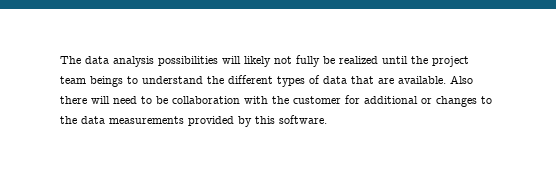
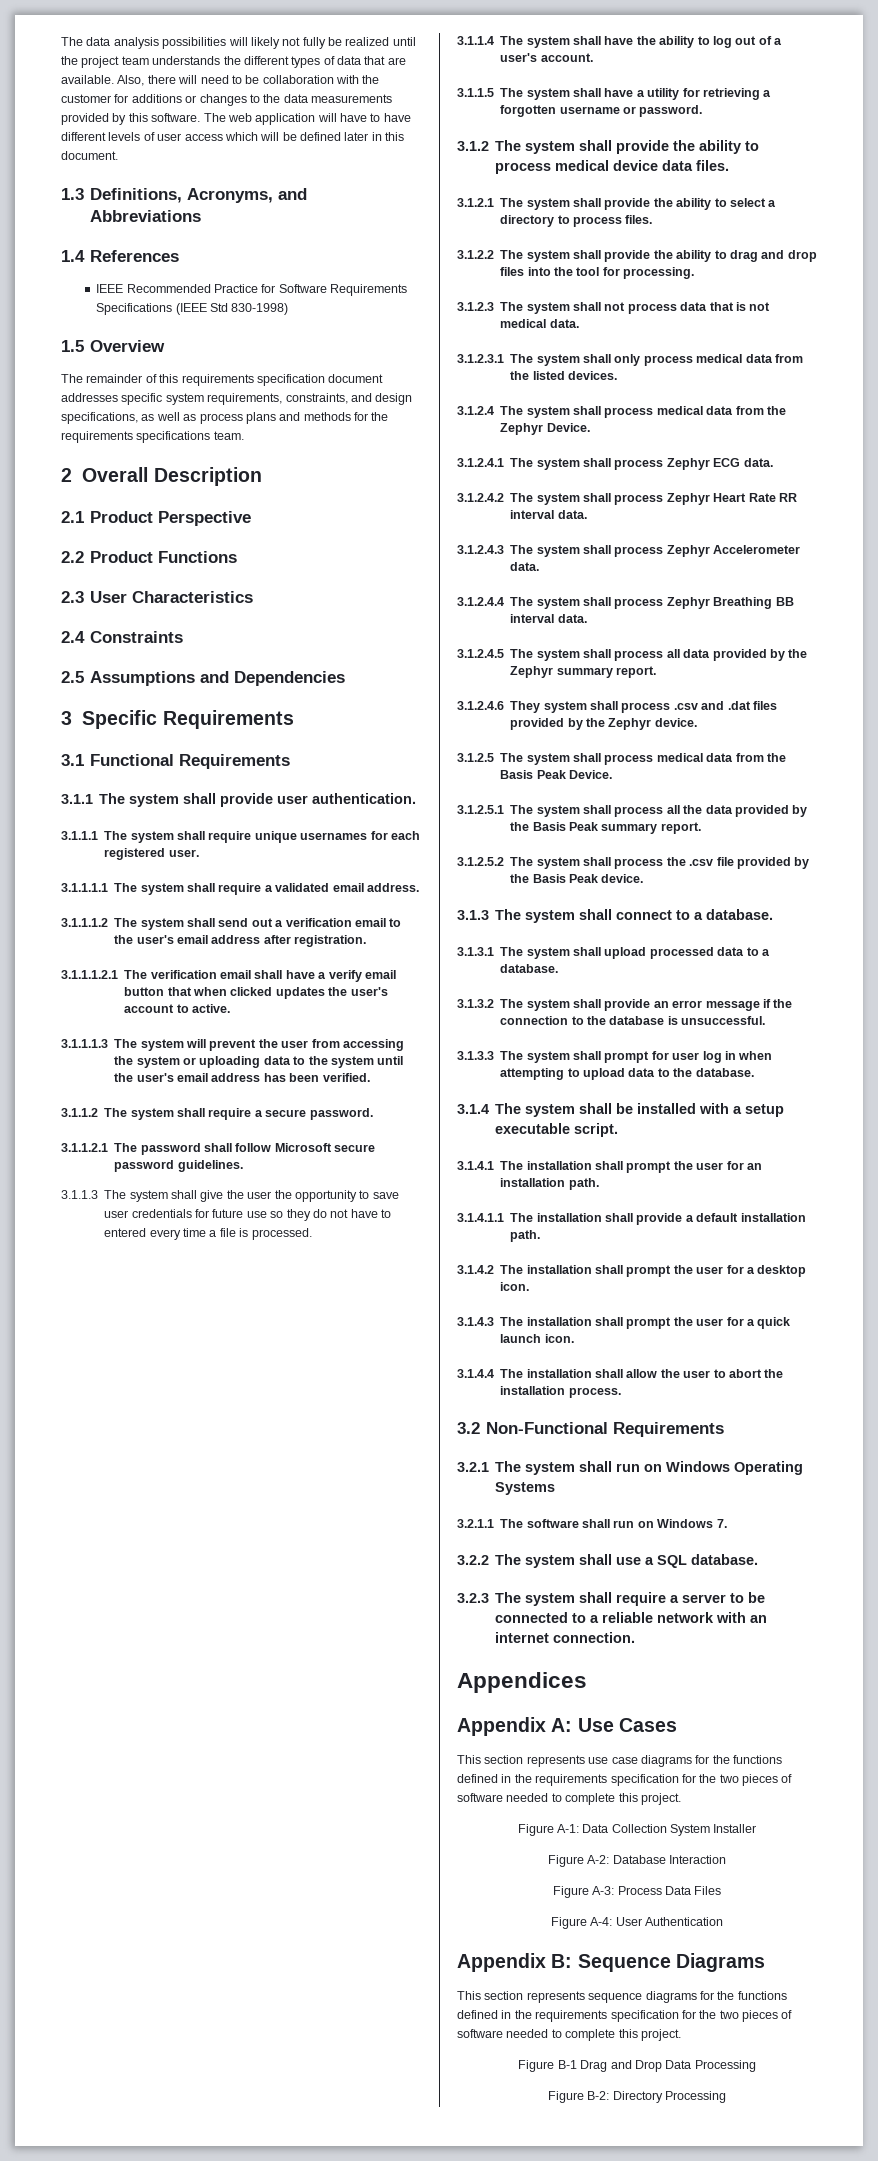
- The data analysis possibilities will likely not fully be realized until the project team beings to understand the different types of data that are available.
+ The data analysis possibilities will likely not fully be realized until the project team understands the different types of data that are available.
- Also there will need to be collaboration with the customer for additional or changes to the data measurements provided by this software.
+ Also, there will need to be collaboration with the customer for additions or changes to the data measurements provided by this software.
+ The web application will have to have different levels of user access which will be defined later in this document.
+ 1.3 Definitions, Acronyms, and Abbreviations
+ 1.4 References
+ IEEE Recommended Practice for Software Requirements Specifications (IEEE Std 830-1998)
+ 1.5 Overview
+ The remainder of this requirements specification document addresses specific system requirements, constraints, and design specifications, as well as process plans and methods for the requirements specifications team.
+ 2 Overall Description
+ 2.1 Product Perspective
+ 2.2 Product Functions
+ 2.3 User Characteristics
+ 2.4 Constraints
+ 2.5 Assumptions and Dependencies
+ 3 Specific Requirements
+ 3.1 Functional Requirements
+ 3.1.1 The system shall provide user authentication.
+ 3.1.1.1 The system shall require unique usernames for each registered user.
+ 3.1.1.1.1 The system shall require a validated email address.
+ 3.1.1.1.2 The system shall send out a verification email to the user's email address after registration.
+ 3.1.1.1.2.1 The verification email shall have a verify email button that when clicked updates the user's account to active.
+ 3.1.1.1.3 The system will prevent the user from accessing the system or uploading data to the system until the user's email address has been verified.
+ 3.1.1.2 The system shall require a secure password.
+ 3.1.1.2.1 The password shall follow Microsoft secure password guidelines.
+ 3.1.1.3 The system shall give the user the opportunity to save user credentials for future use so they do not have to entered every time a file is processed.
+ 3.1.1.4 The system shall have the ability to log out of a user's account.
+ 3.1.1.5 The system shall have a utility for retrieving a forgotten username or password.
+ 3.1.2 The system shall provide the ability to process medical device data files.
+ 3.1.2.1 The system shall provide the ability to select a directory to process files.
+ 3.1.2.2 The system shall provide the ability to drag and drop files into the tool for processing.
+ 3.1.2.3 The system shall not process data that is not medical data.
+ 3.1.2.3.1 The system shall only process medical data from the listed devices.
+ 3.1.2.4 The system shall process medical data from the Zephyr Device.
+ 3.1.2.4.1 The system shall process Zephyr ECG data.
+ 3.1.2.4.2 The system shall process Zephyr Heart Rate RR interval data.
+ 3.1.2.4.3 The system shall process Zephyr Accelerometer data.
+ 3.1.2.4.4 The system shall process Zephyr Breathing BB interval data.
+ 3.1.2.4.5 The system shall process all data provided by the Zephyr summary report.
+ 3.1.2.4.6 They system shall process .csv and .dat files provided by the Zephyr device.
+ 3.1.2.5 The system shall process medical data from the Basis Peak Device.
+ 3.1.2.5.1 The system shall process all the data provided by the Basis Peak summary report.
+ 3.1.2.5.2 The system shall process the .csv file provided by the Basis Peak device.
+ 3.1.3 The system shall connect to a database.
+ 3.1.3.1 The system shall upload processed data to a database.
+ 3.1.3.2 The system shall provide an error message if the connection to the database is unsuccessful.
+ 3.1.3.3 The system shall prompt for user log in when attempting to upload data to the database.
+ 3.1.4 The system shall be installed with a setup executable script.
+ 3.1.4.1 The installation shall prompt the user for an installation path.
+ 3.1.4.1.1 The installation shall provide a default installation path.
+ 3.1.4.2 The installation shall prompt the user for a desktop icon.
+ 3.1.4.3 The installation shall prompt the user for a quick launch icon.
+ 3.1.4.4 The installation shall allow the user to abort the installation process.
+ 3.2 Non-Functional Requirements
+ 3.2.1 The system shall run on Windows Operating Systems
+ 3.2.1.1 The software shall run on Windows 7.
+ 3.2.2 The system shall use a SQL database.
+ 3.2.3 The system shall require a server to be connected to a reliable network with an internet connection.
+ Appendices
+ Appendix A: Use Cases
+ This section represents use case diagrams for the functions defined in the requirements specification for the two pieces of software needed to complete this project.
+ Figure A-1: Data Collection System Installer
+ Figure A-2: Database Interaction
+ Figure A-3: Process Data Files
+ Figure A-4: User Authentication
+ Appendix B: Sequence Diagrams
+ This section represents sequence diagrams for the functions defined in the requirements specification for the two pieces of software needed to complete this project.
+ Figure B-1 Drag and Drop Data Processing
+ Figure B-2: Directory Processing

